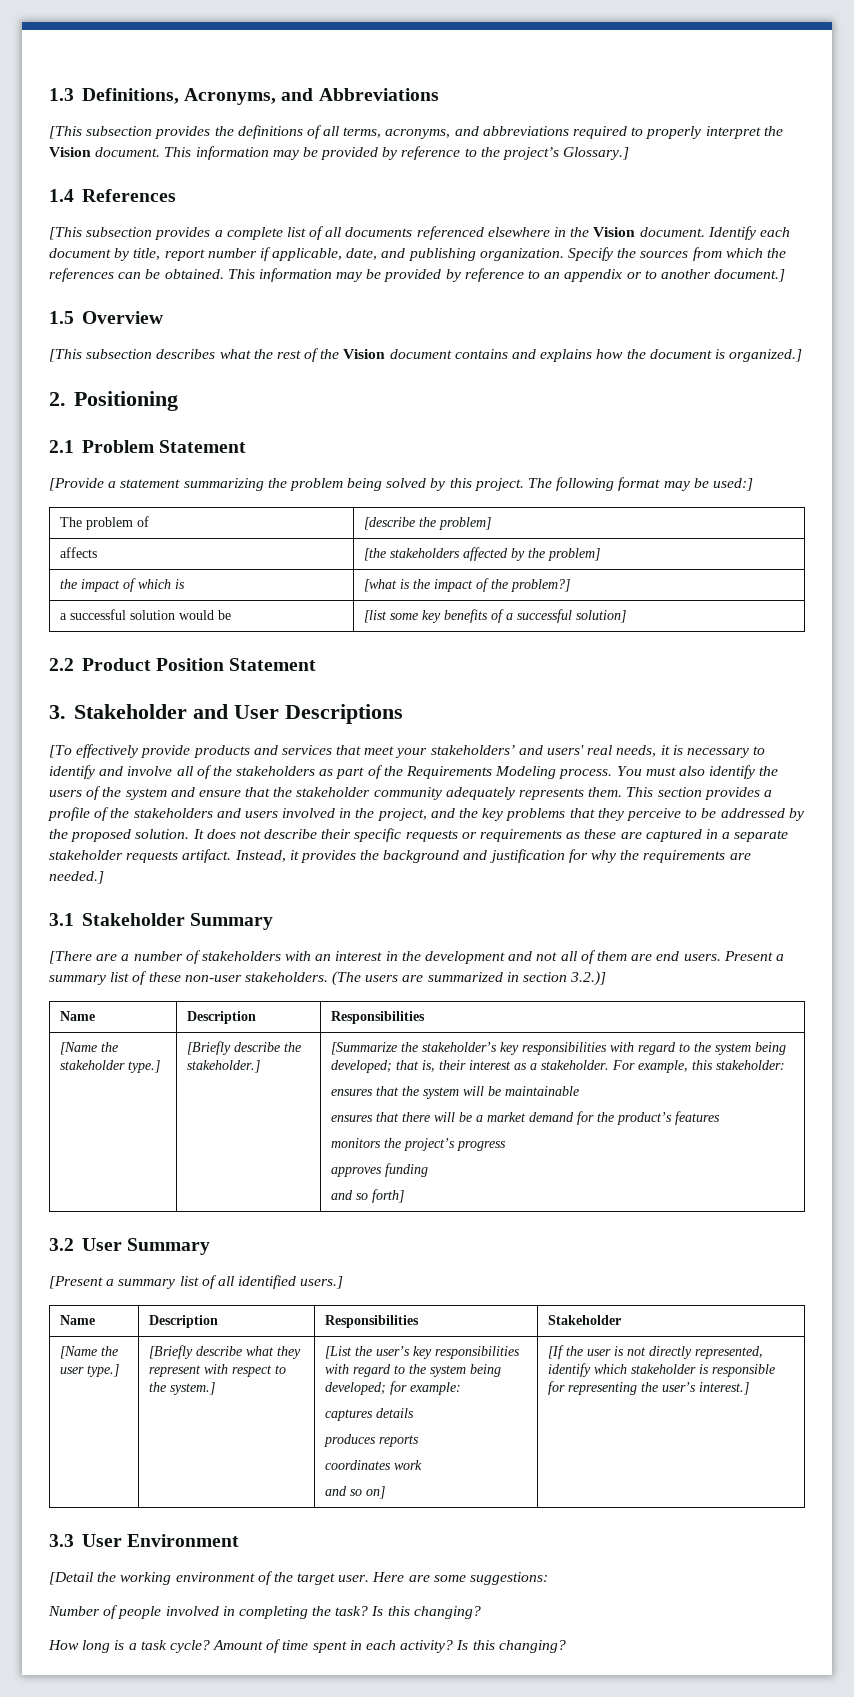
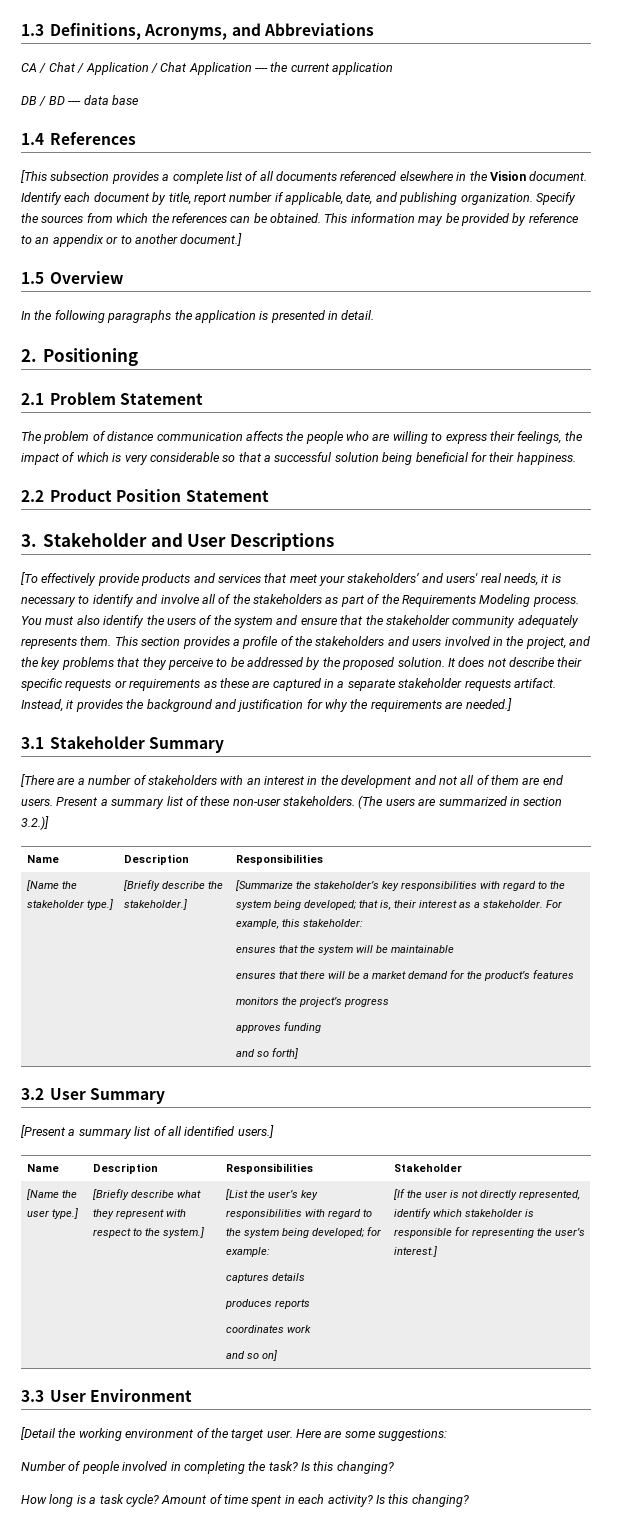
- [This subsection provides the definitions of all terms, acronyms, and abbreviations required to properly interpret the Vision document. This information may be provided by reference to the project’s Glossary.]
+ CA / Chat / Application / Chat Application ---- the current application
+ DB / BD ---- data base
- [This subsection describes what the rest of the Vision document contains and explains how the document is organized.]
+ In the following paragraphs the application is presented in detail.
- [Provide a statement summarizing the problem being solved by this project. The following format may be used:]
- The problem of | [describe the problem]
- affects | [the stakeholders affected by the problem]
- the impact of which is | [what is the impact of the problem?]
- a successful solution would be | [list some key benefits of a successful solution]
+ The problem of distance communication affects the people who are willing to express their feelings, the impact of which is very considerable so that a successful solution being beneficial for their happiness.

